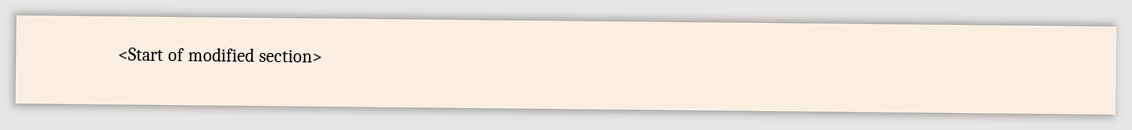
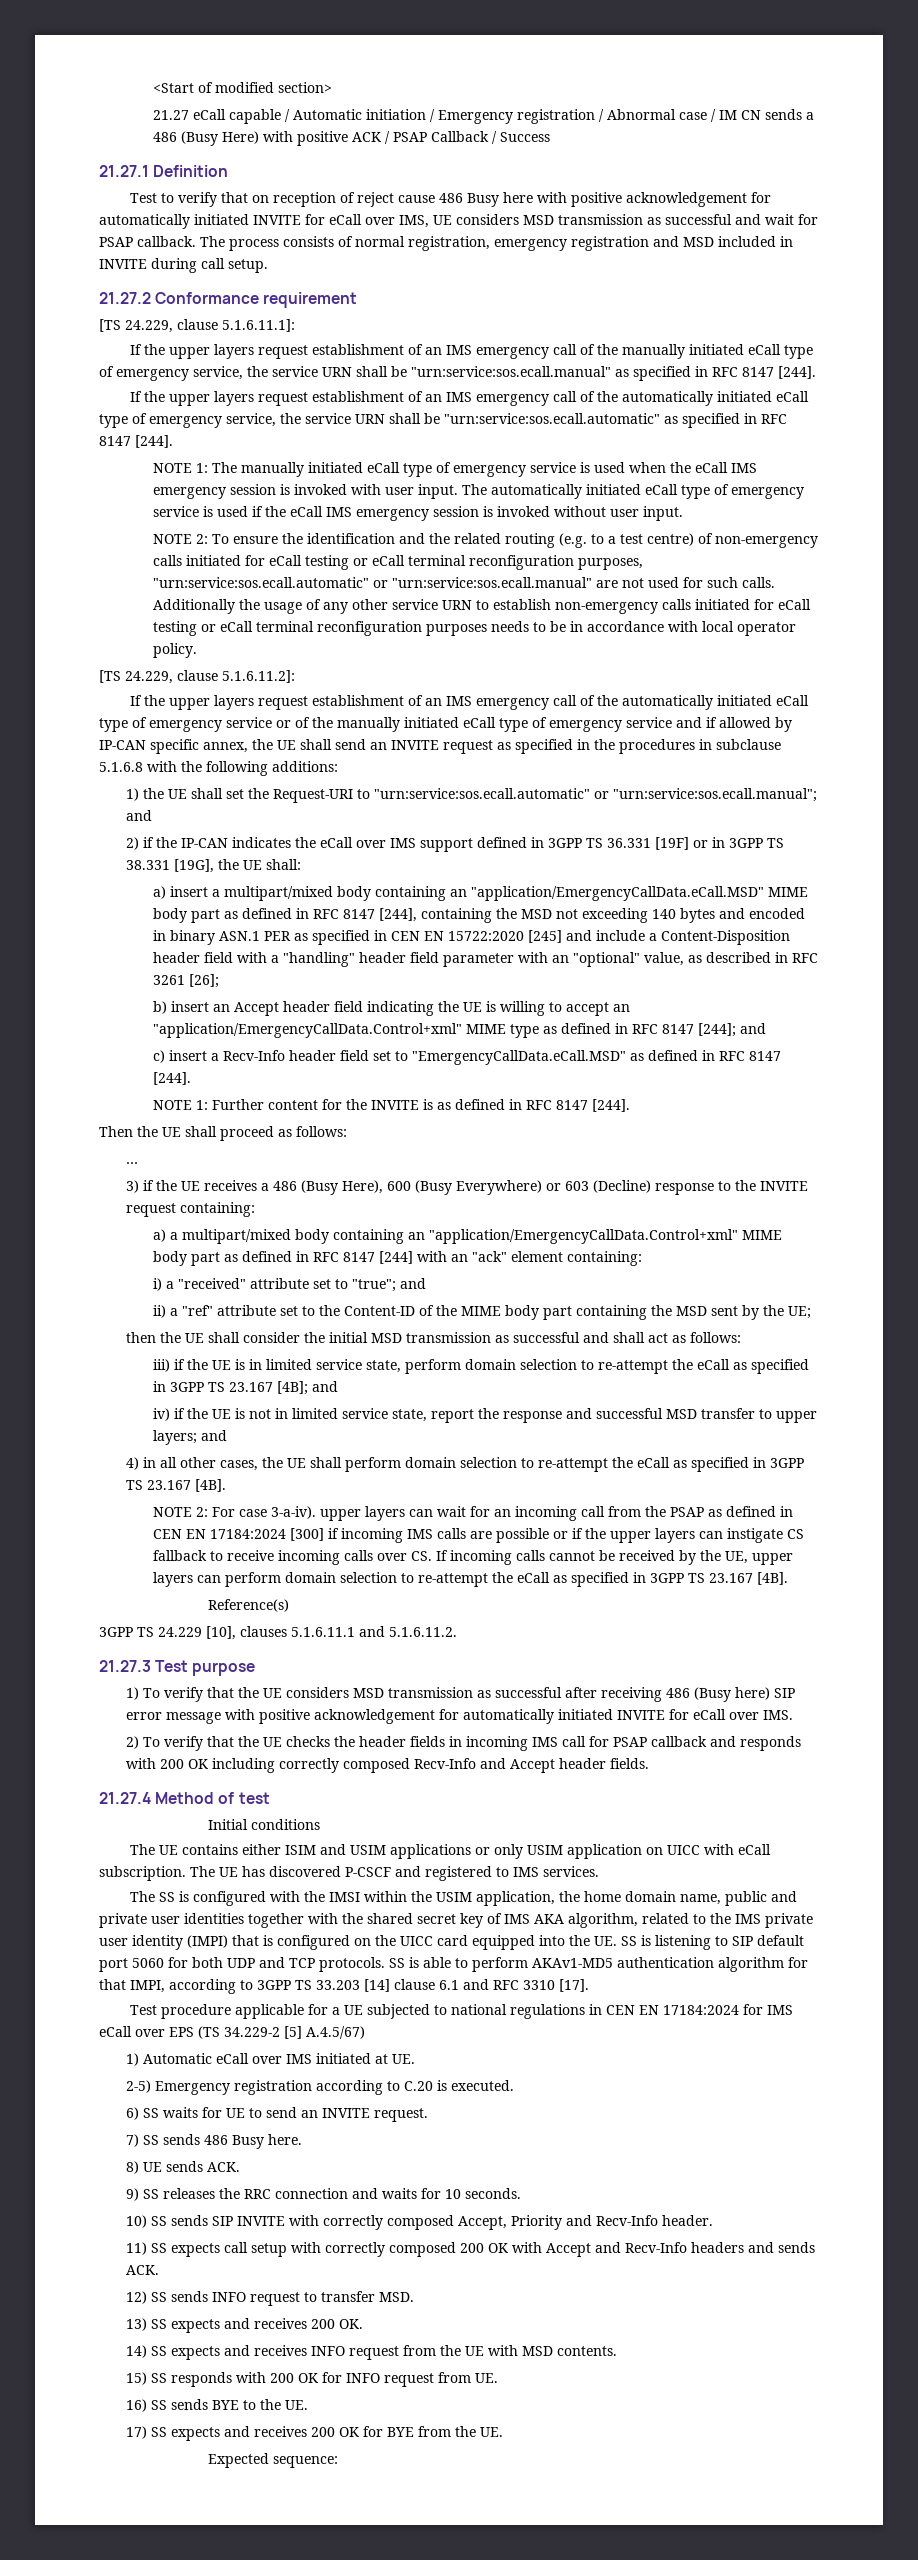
+ 21.27 eCall capable / Automatic initiation / Emergency registration / Abnormal case / IM CN sends a 486 (Busy Here) with positive ACK / PSAP Callback / Success
+ 21.27.1 Definition
+ Test to verify that on reception of reject cause 486 Busy here with positive acknowledgement for automatically initiated INVITE for eCall over IMS, UE considers MSD transmission as successful and wait for PSAP callback. The process consists of normal registration, emergency registration and MSD included in INVITE during call setup.
+ 21.27.2 Conformance requirement
+ [TS 24.229, clause 5.1.6.11.1]:
+ If the upper layers request establishment of an IMS emergency call of the manually initiated eCall type of emergency service, the service URN shall be "urn:service:sos.ecall.manual" as specified in RFC 8147 [244].
+ If the upper layers request establishment of an IMS emergency call of the automatically initiated eCall type of emergency service, the service URN shall be "urn:service:sos.ecall.automatic" as specified in RFC 8147 [244].
+ NOTE 1: The manually initiated eCall type of emergency service is used when the eCall IMS emergency session is invoked with user input. The automatically initiated eCall type of emergency service is used if the eCall IMS emergency session is invoked without user input.
+ NOTE 2: To ensure the identification and the related routing (e.g. to a test centre) of non-emergency calls initiated for eCall testing or eCall terminal reconfiguration purposes, "urn:service:sos.ecall.automatic" or "urn:service:sos.ecall.manual" are not used for such calls. Additionally the usage of any other service URN to establish non-emergency calls initiated for eCall testing or eCall terminal reconfiguration purposes needs to be in accordance with local operator policy.
+ [TS 24.229, clause 5.1.6.11.2]:
+ If the upper layers request establishment of an IMS emergency call of the automatically initiated eCall type of emergency service or of the manually initiated eCall type of emergency service and if allowed by IP-CAN specific annex, the UE shall send an INVITE request as specified in the procedures in subclause 5.1.6.8 with the following additions:
+ 1) the UE shall set the Request-URI to "urn:service:sos.ecall.automatic" or "urn:service:sos.ecall.manual"; and
+ 2) if the IP-CAN indicates the eCall over IMS support defined in 3GPP TS 36.331 [19F] or in 3GPP TS 38.331 [19G], the UE shall:
+ a) insert a multipart/mixed body containing an "application/EmergencyCallData.eCall.MSD" MIME body part as defined in RFC 8147 [244], containing the MSD not exceeding 140 bytes and encoded in binary ASN.1 PER as specified in CEN EN 15722:2020 [245] and include a Content-Disposition header field with a "handling" header field parameter with an "optional" value, as described in RFC 3261 [26];
+ b) insert an Accept header field indicating the UE is willing to accept an "application/EmergencyCallData.Control+xml" MIME type as defined in RFC 8147 [244]; and
+ c) insert a Recv-Info header field set to "EmergencyCallData.eCall.MSD" as defined in RFC 8147 [244].
+ NOTE 1: Further content for the INVITE is as defined in RFC 8147 [244].
+ Then the UE shall proceed as follows:
+ …
+ 3) if the UE receives a 486 (Busy Here), 600 (Busy Everywhere) or 603 (Decline) response to the INVITE request containing:
+ a) a multipart/mixed body containing an "application/EmergencyCallData.Control+xml" MIME body part as defined in RFC 8147 [244] with an "ack" element containing:
+ i) a "received" attribute set to "true"; and
+ ii) a "ref" attribute set to the Content-ID of the MIME body part containing the MSD sent by the UE;
+ then the UE shall consider the initial MSD transmission as successful and shall act as follows:
+ iii) if the UE is in limited service state, perform domain selection to re-attempt the eCall as specified in 3GPP TS 23.167 [4B]; and
+ iv) if the UE is not in limited service state, report the response and successful MSD transfer to upper layers; and
+ 4) in all other cases, the UE shall perform domain selection to re-attempt the eCall as specified in 3GPP TS 23.167 [4B].
+ NOTE 2: For case 3-a-iv). upper layers can wait for an incoming call from the PSAP as defined in CEN EN 17184:2024 [300] if incoming IMS calls are possible or if the upper layers can instigate CS fallback to receive incoming calls over CS. If incoming calls cannot be received by the UE, upper layers can perform domain selection to re-attempt the eCall as specified in 3GPP TS 23.167 [4B].
+ Reference(s)
+ 3GPP TS 24.229 [10], clauses 5.1.6.11.1 and 5.1.6.11.2.
+ 21.27.3 Test purpose
+ 1) To verify that the UE considers MSD transmission as successful after receiving 486 (Busy here) SIP error message with positive acknowledgement for automatically initiated INVITE for eCall over IMS.
+ 2) To verify that the UE checks the header fields in incoming IMS call for PSAP callback and responds with 200 OK including correctly composed Recv-Info and Accept header fields.
+ 21.27.4 Method of test
+ Initial conditions
+ The UE contains either ISIM and USIM applications or only USIM application on UICC with eCall subscription. The UE has discovered P-CSCF and registered to IMS services.
+ The SS is configured with the IMSI within the USIM application, the home domain name, public and private user identities together with the shared secret key of IMS AKA algorithm, related to the IMS private user identity (IMPI) that is configured on the UICC card equipped into the UE. SS is listening to SIP default port 5060 for both UDP and TCP protocols. SS is able to perform AKAv1-MD5 authentication algorithm for that IMPI, according to 3GPP TS 33.203 [14] clause 6.1 and RFC 3310 [17].
+ Test procedure applicable for a UE subjected to national regulations in CEN EN 17184:2024 for IMS eCall over EPS (TS 34.229-2 [5] A.4.5/67)
+ 1) Automatic eCall over IMS initiated at UE.
+ 2-5) Emergency registration according to C.20 is executed.
+ 6) SS waits for UE to send an INVITE request.
+ 7) SS sends 486 Busy here.
+ 8) UE sends ACK.
+ 9) SS releases the RRC connection and waits for 10 seconds.
+ 10) SS sends SIP INVITE with correctly composed Accept, Priority and Recv-Info header.
+ 11) SS expects call setup with correctly composed 200 OK with Accept and Recv-Info headers and sends ACK.
+ 12) SS sends INFO request to transfer MSD.
+ 13) SS expects and receives 200 OK.
+ 14) SS expects and receives INFO request from the UE with MSD contents.
+ 15) SS responds with 200 OK for INFO request from UE.
+ 16) SS sends BYE to the UE.
+ 17) SS expects and receives 200 OK for BYE from the UE.
+ Expected sequence:

